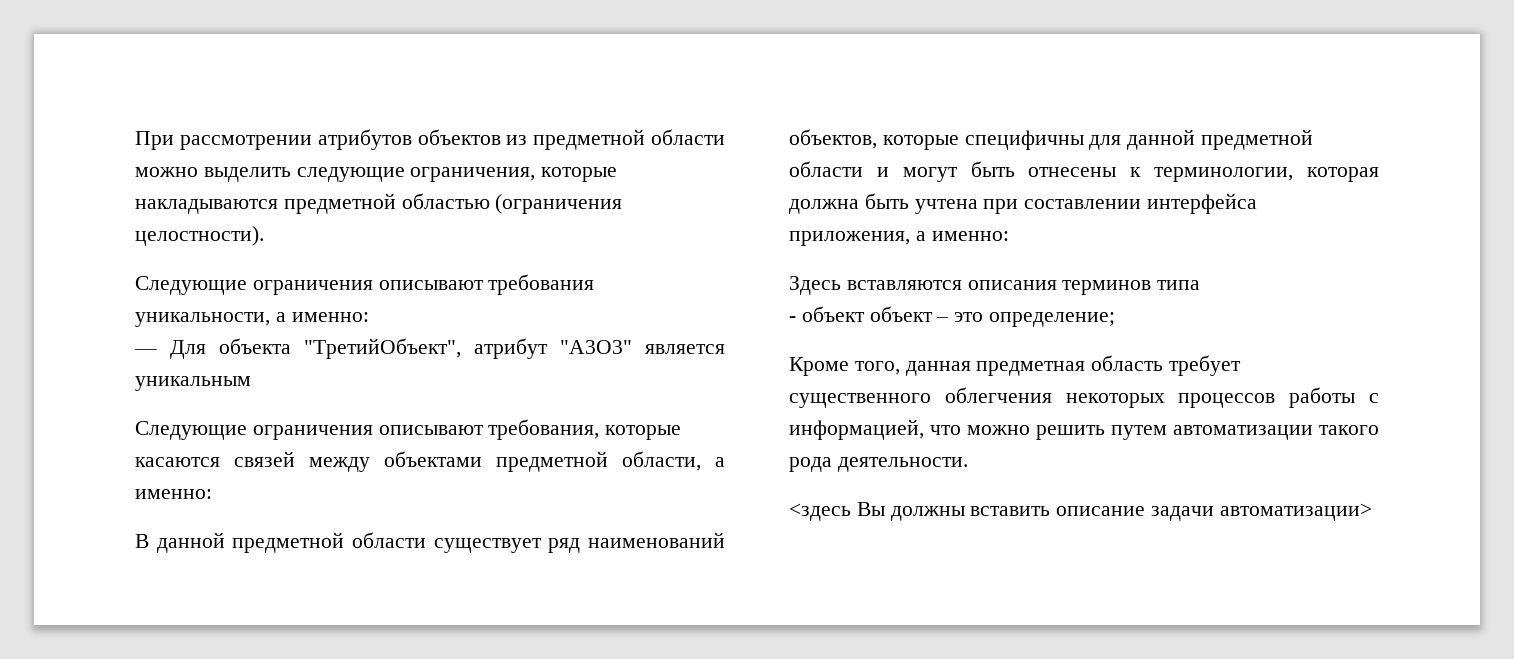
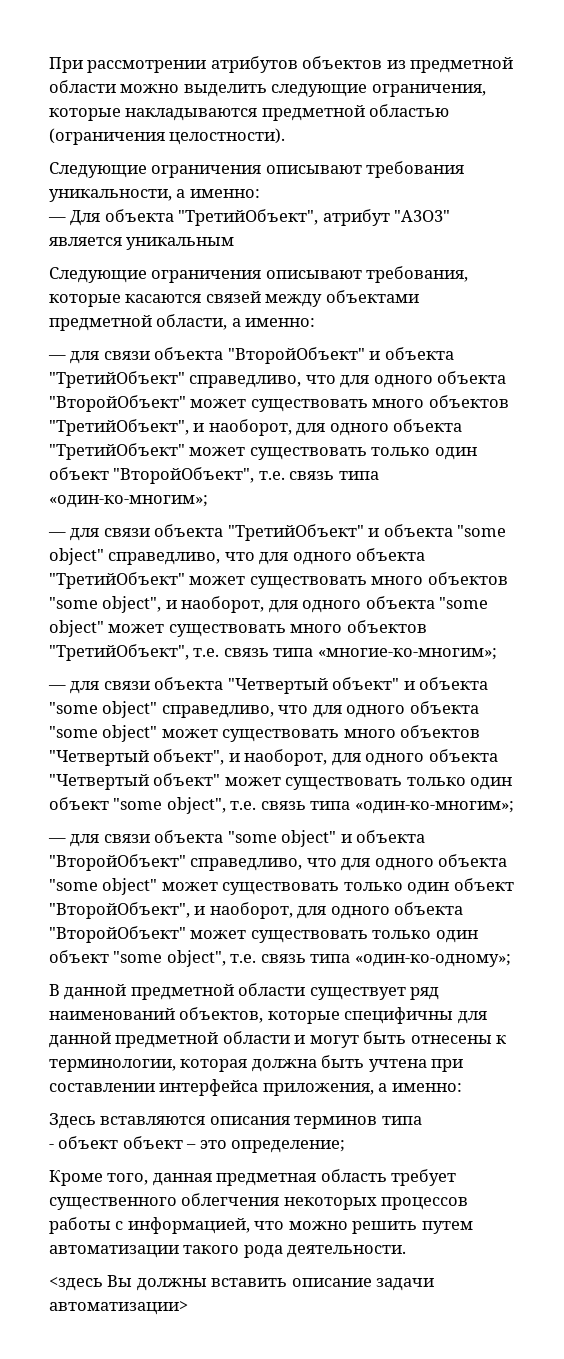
+ — для связи объекта "ВторойОбъект" и объекта "ТретийОбъект" справедливо, что для одного объекта "ВторойОбъект" может существовать много объектов "ТретийОбъект", и наоборот, для одного объекта "ТретийОбъект" может существовать только один объект "ВторойОбъект", т.е. связь типа «один-ко-многим»;
+ — для связи объекта "ТретийОбъект" и объекта "some object" справедливо, что для одного объекта "ТретийОбъект" может существовать много объектов "some object", и наоборот, для одного объекта "some object" может существовать много объектов "ТретийОбъект", т.е. связь типа «многие-ко-многим»;
+ — для связи объекта "Четвертый объект" и объекта "some object" справедливо, что для одного объекта "some object" может существовать много объектов "Четвертый объект", и наоборот, для одного объекта "Четвертый объект" может существовать только один объект "some object", т.е. связь типа «один-ко-многим»;
+ — для связи объекта "some object" и объекта "ВторойОбъект" справедливо, что для одного объекта "some object" может существовать только один объект "ВторойОбъект", и наоборот, для одного объекта "ВторойОбъект" может существовать только один объект "some object", т.е. связь типа «один-ко-одному»;

